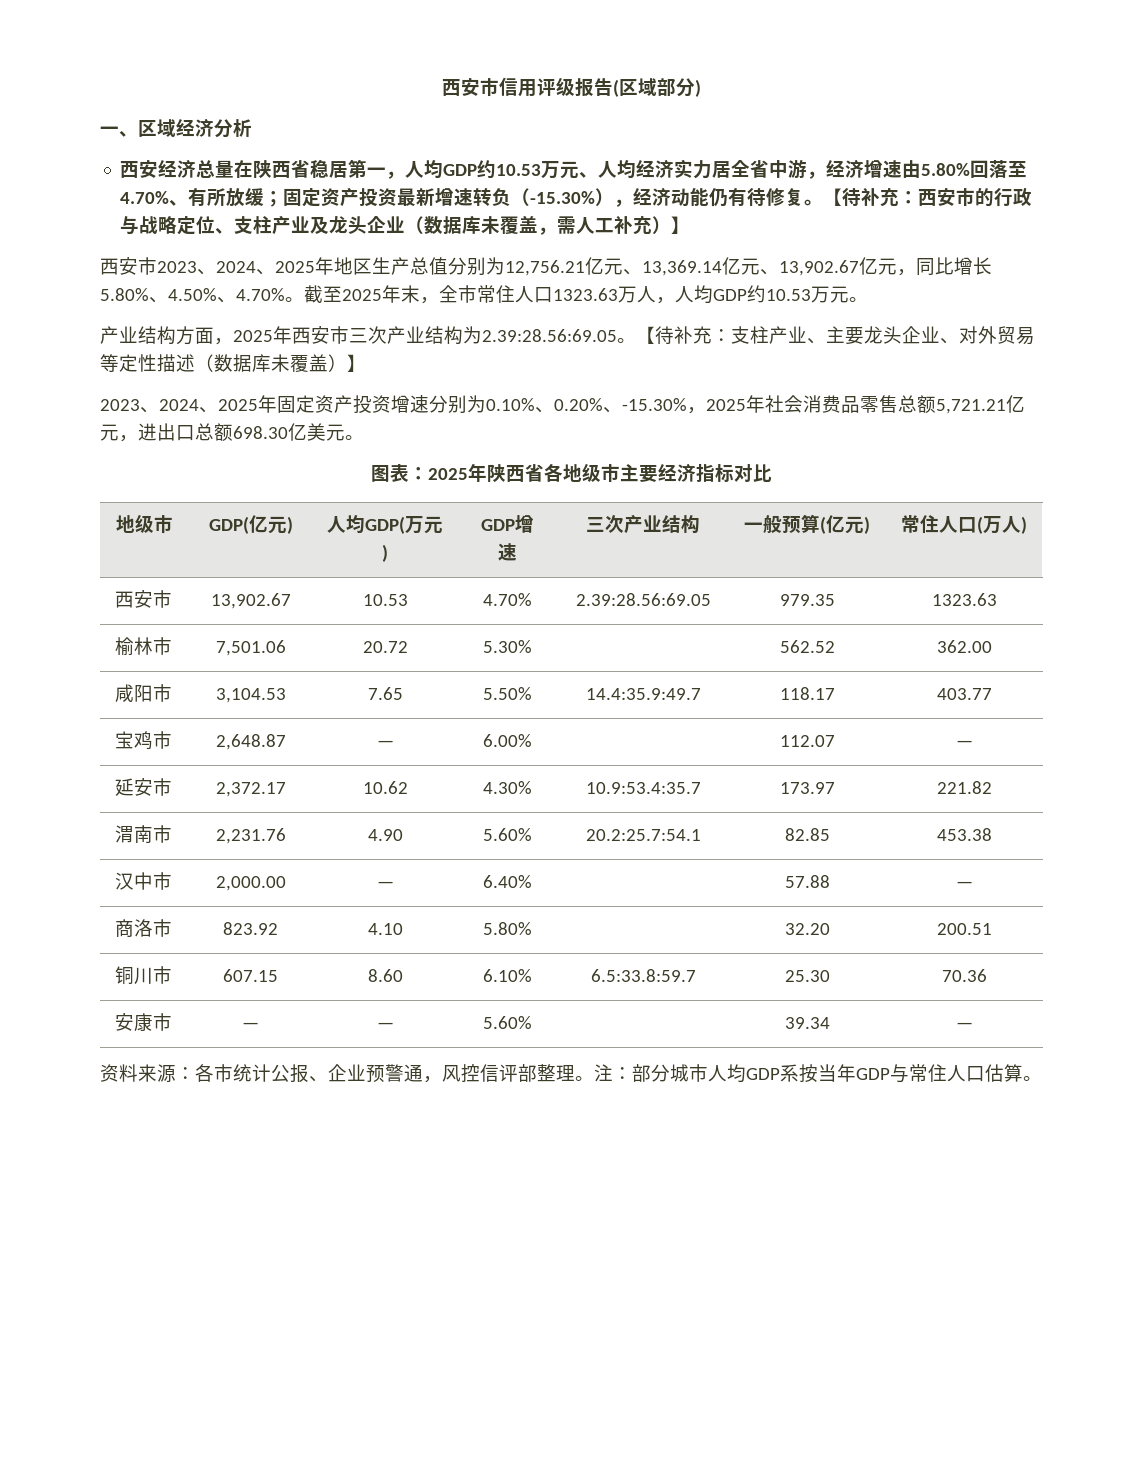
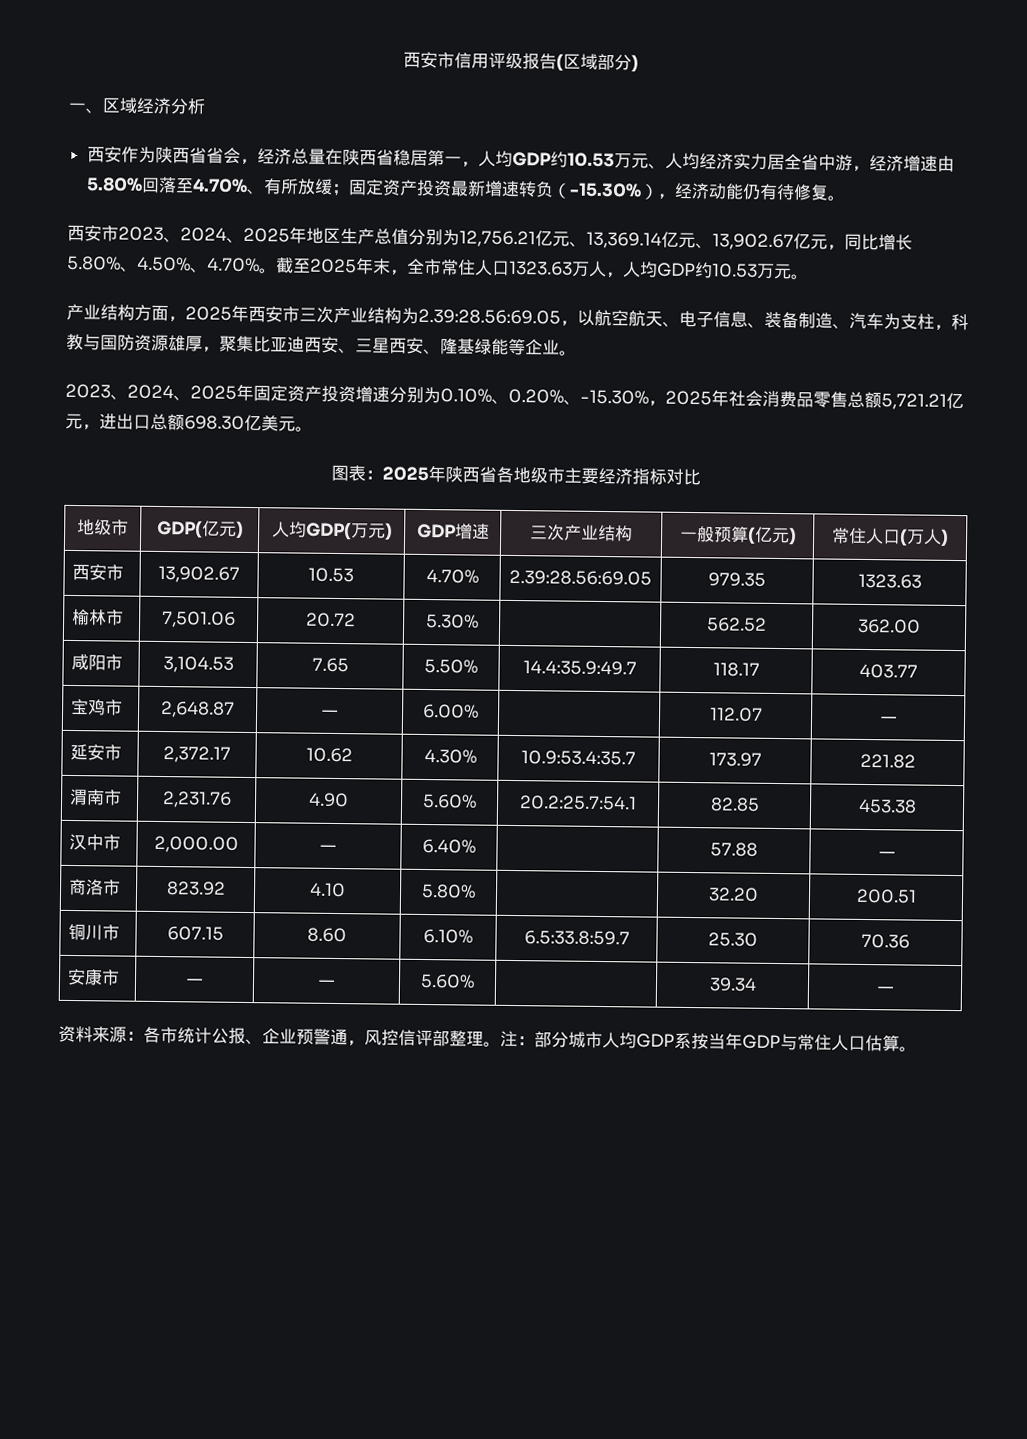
- 西安经济总量在陕西省稳居第一，人均GDP约10.53万元、人均经济实力居全省中游，经济增速由5.80%回落至4.70%、有所放缓；固定资产投资最新增速转负（-15.30%），经济动能仍有待修复。【待补充：西安市的行政与战略定位、支柱产业及龙头企业（数据库未覆盖，需人工补充）】
+ 西安作为陕西省省会，经济总量在陕西省稳居第一，人均GDP约10.53万元、人均经济实力居全省中游，经济增速由5.80%回落至4.70%、有所放缓；固定资产投资最新增速转负（-15.30%），经济动能仍有待修复。
- 产业结构方面，2025年西安市三次产业结构为2.39:28.56:69.05。【待补充：支柱产业、主要龙头企业、对外贸易等定性描述（数据库未覆盖）】
+ 产业结构方面，2025年西安市三次产业结构为2.39:28.56:69.05，以航空航天、电子信息、装备制造、汽车为支柱，科教与国防资源雄厚，聚集比亚迪西安、三星西安、隆基绿能等企业。

